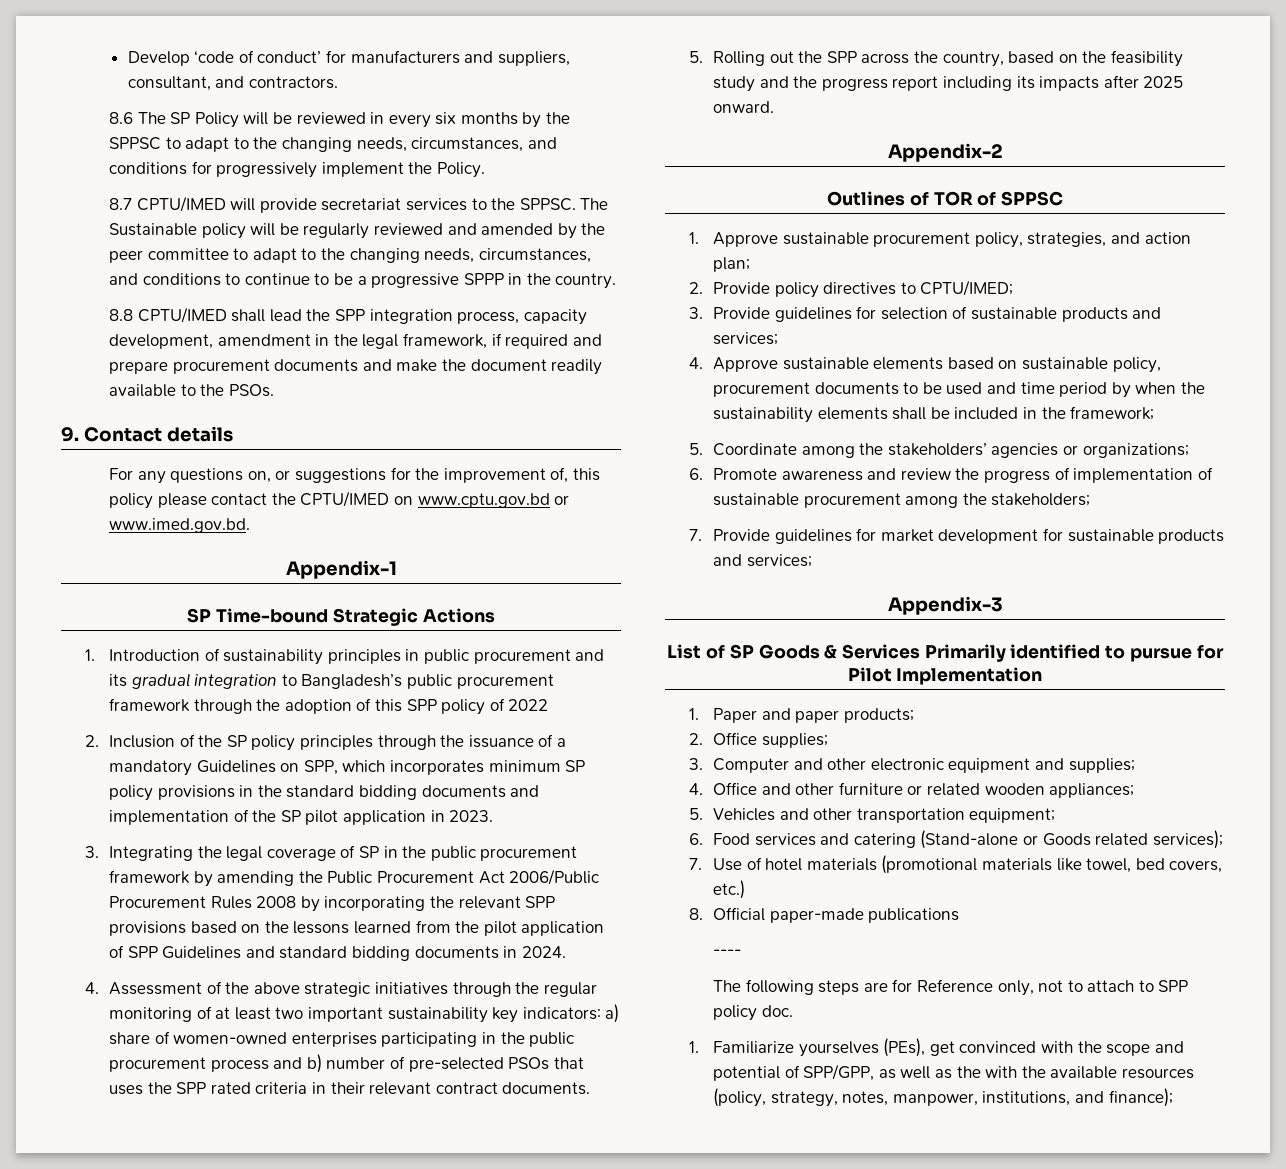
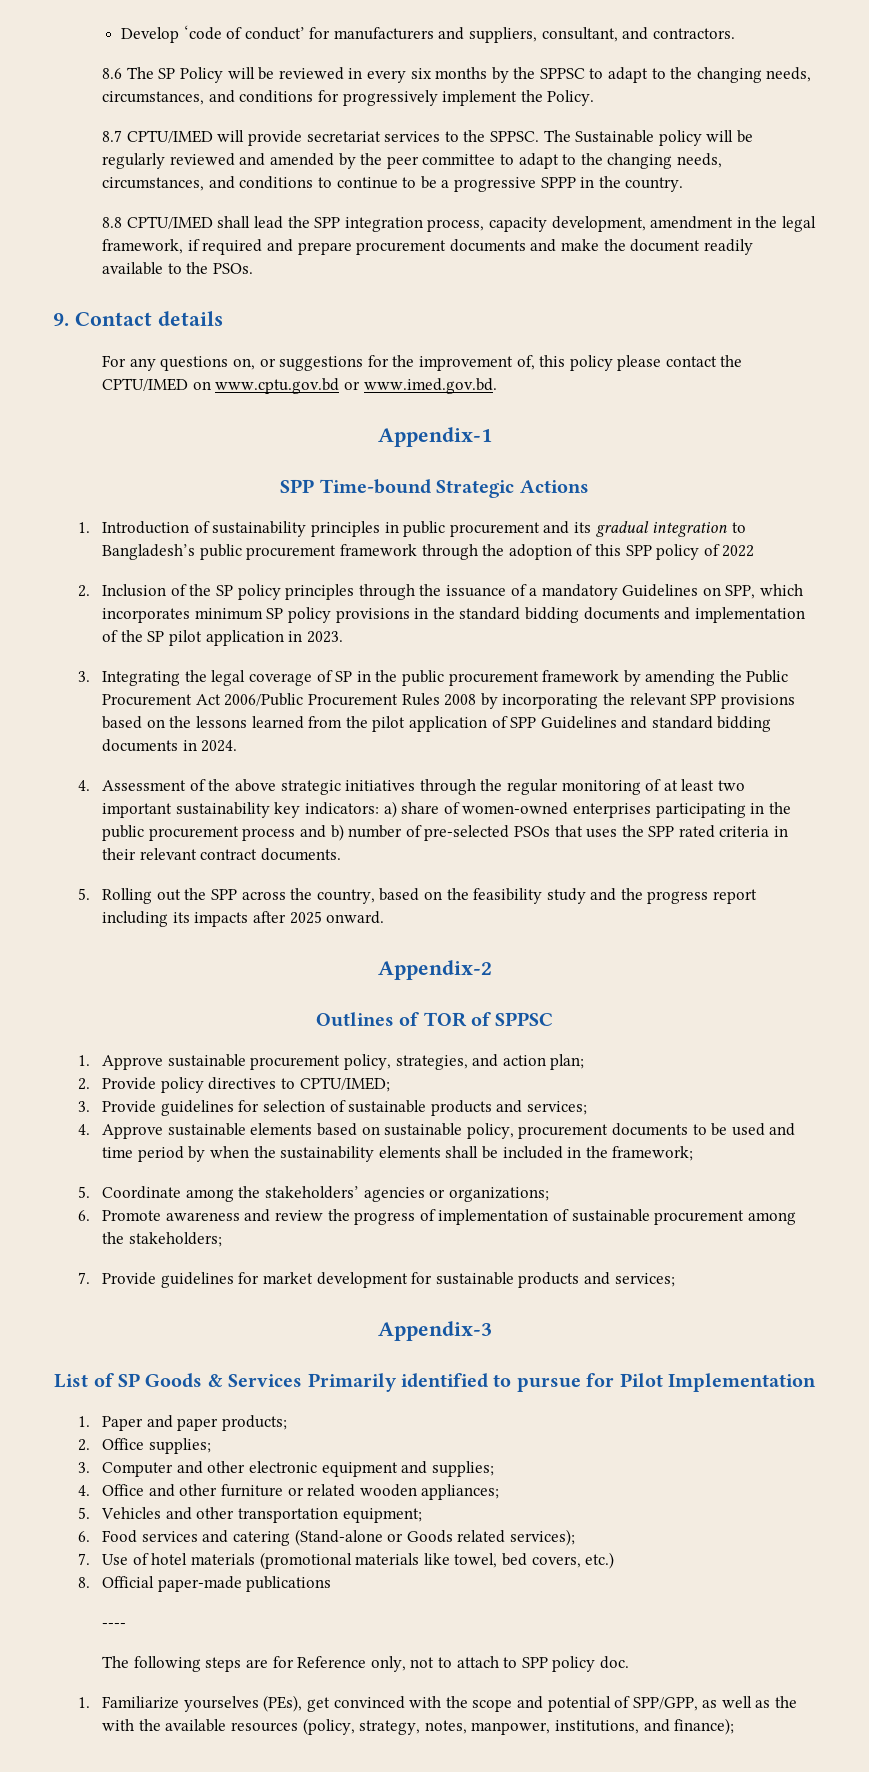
- SP Time-bound Strategic Actions
+ SPP Time-bound Strategic Actions

